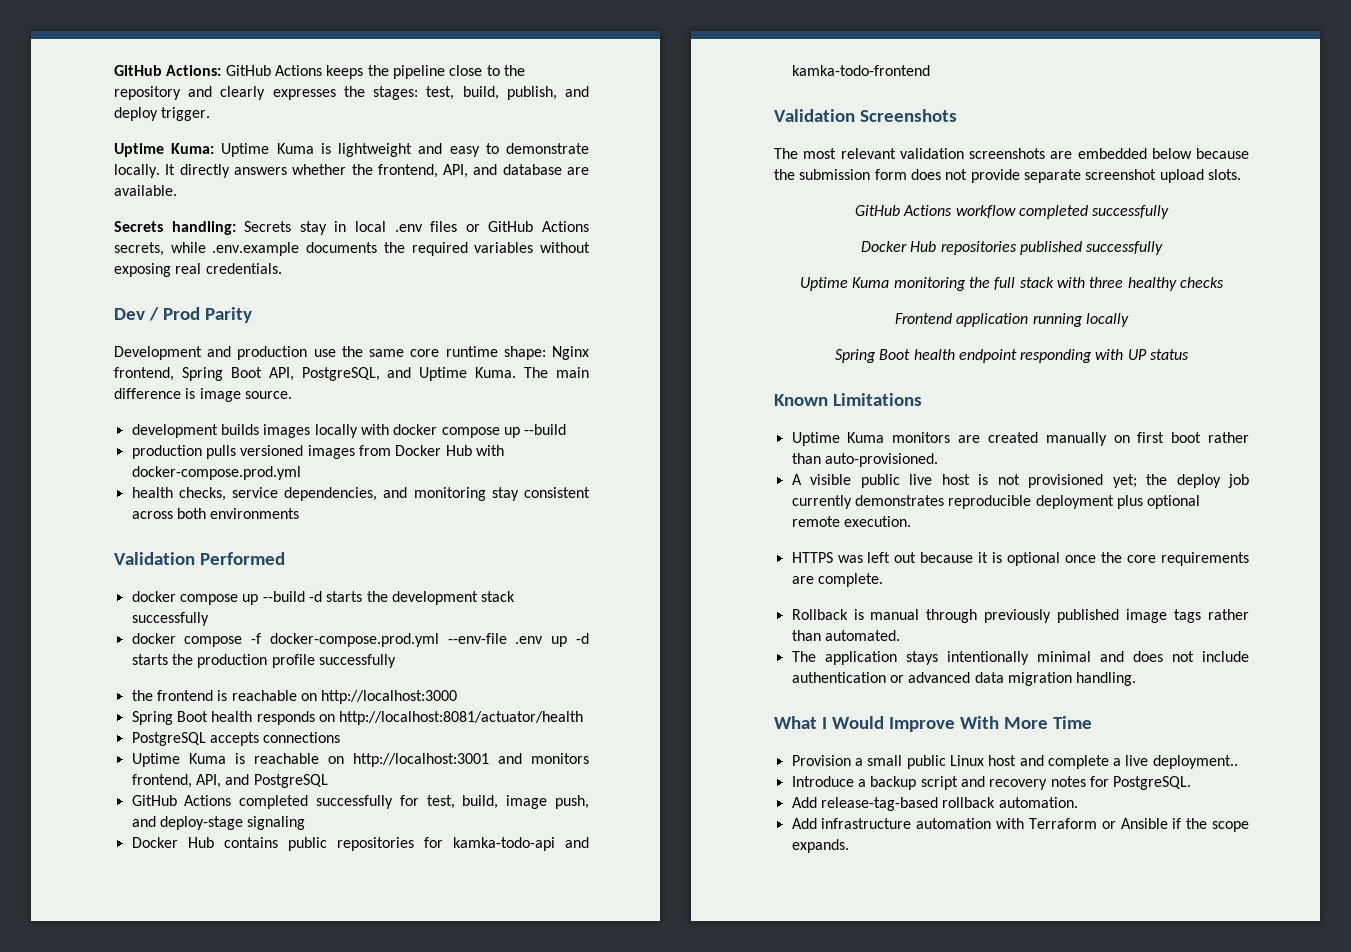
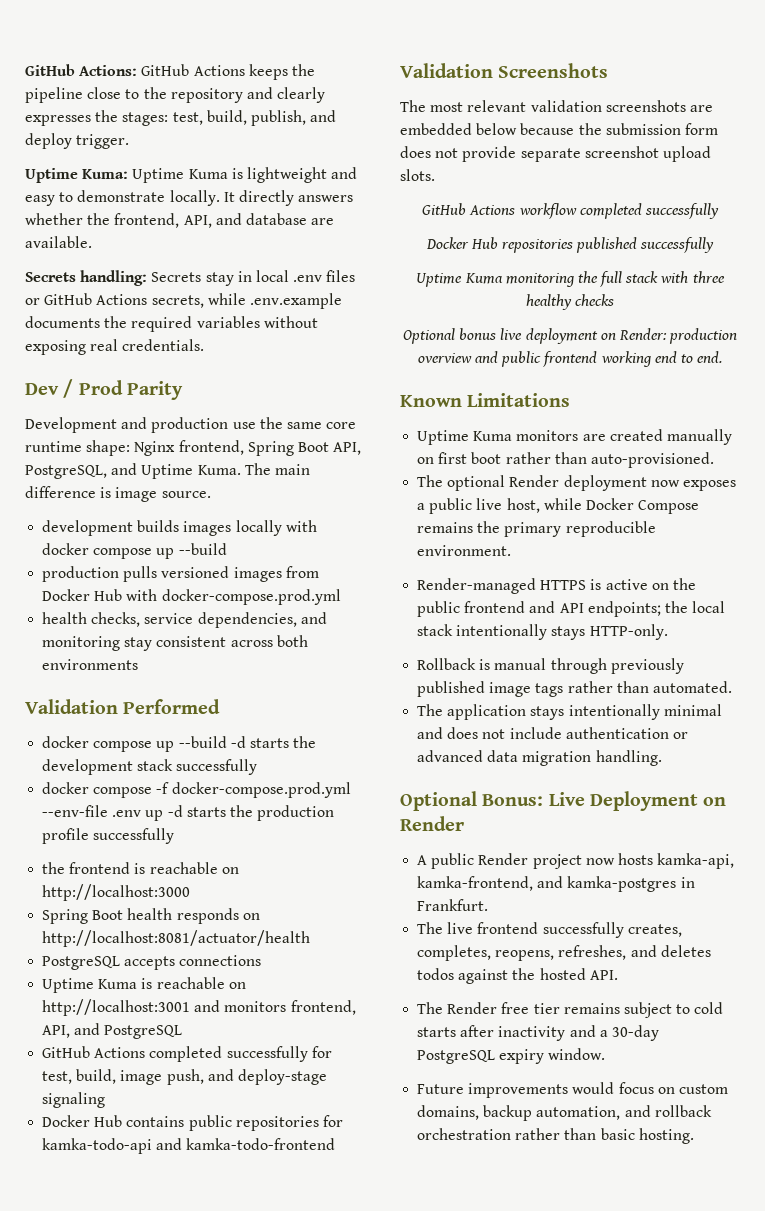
- Frontend application running locally
- Spring Boot health endpoint responding with UP status
+ Optional bonus live deployment on Render: production overview and public frontend working end to end.
- A visible public live host is not provisioned yet; the deploy job currently demonstrates reproducible deployment plus optional remote execution.
- HTTPS was left out because it is optional once the core requirements are complete.
+ The optional Render deployment now exposes a public live host, while Docker Compose remains the primary reproducible environment.
+ Render-managed HTTPS is active on the public frontend and API endpoints; the local stack intentionally stays HTTP-only.
- What I Would Improve With More Time
- Provision a small public Linux host and complete a live deployment..
- Introduce a backup script and recovery notes for PostgreSQL.
- Add release-tag-based rollback automation.
- Add infrastructure automation with Terraform or Ansible if the scope expands.
+ Optional Bonus: Live Deployment on Render
+ A public Render project now hosts kamka-api, kamka-frontend, and kamka-postgres in Frankfurt.
+ The live frontend successfully creates, completes, reopens, refreshes, and deletes todos against the hosted API.
+ The Render free tier remains subject to cold starts after inactivity and a 30-day PostgreSQL expiry window.
+ Future improvements would focus on custom domains, backup automation, and rollback orchestration rather than basic hosting.

